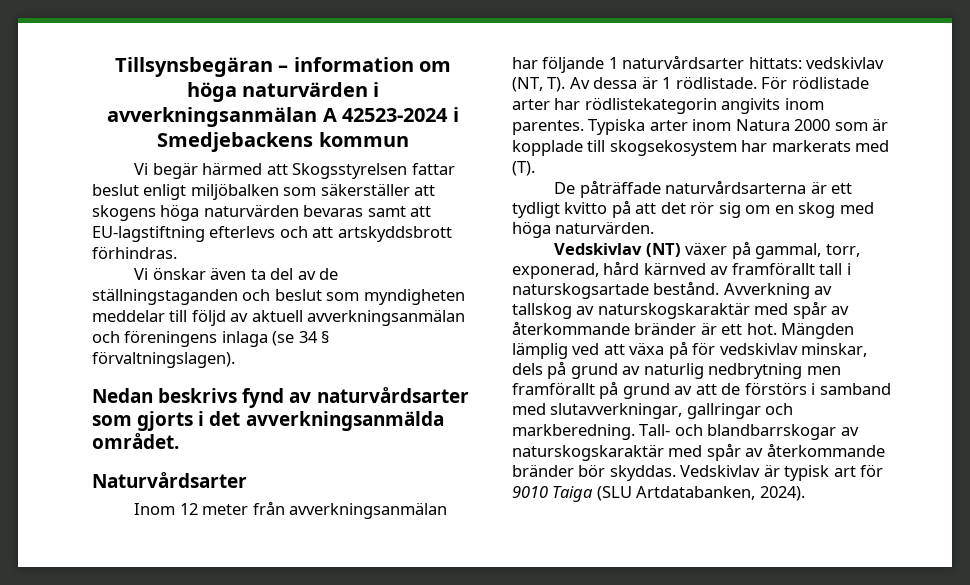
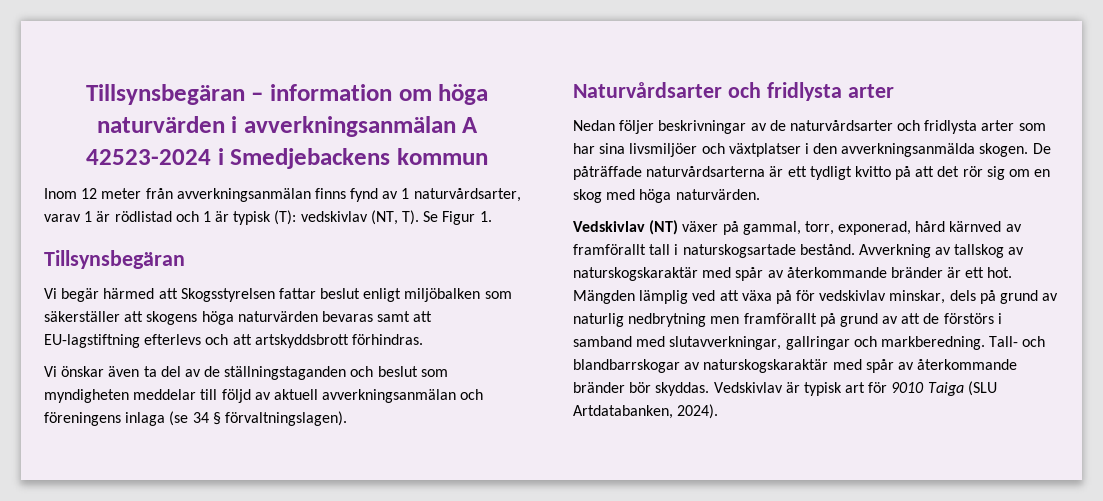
+ Inom 12 meter från avverkningsanmälan finns fynd av 1 naturvårdsarter, varav 1 är rödlistad och 1 är typisk (T): vedskivlav (NT, T). Se Figur 1.
+ Tillsynsbegäran
- Nedan beskrivs fynd av naturvårdsarter som gjorts i det avverkningsanmälda området.
- Naturvårdsarter
- Inom 12 meter från avverkningsanmälan har följande 1 naturvårdsarter hittats: vedskivlav (NT, T). Av dessa är 1 rödlistade. För rödlistade arter har rödlistekategorin angivits inom parentes. Typiska arter inom Natura 2000 som är kopplade till skogsekosystem har markerats med (T).
- De påträffade naturvårdsarterna är ett tydligt kvitto på att det rör sig om en skog med höga naturvärden.
+ Naturvårdsarter och fridlysta arter
+ Nedan följer beskrivningar av de naturvårdsarter och fridlysta arter som har sina livsmiljöer och växtplatser i den avverkningsanmälda skogen. De påträffade naturvårdsarterna är ett tydligt kvitto på att det rör sig om en skog med höga naturvärden.

